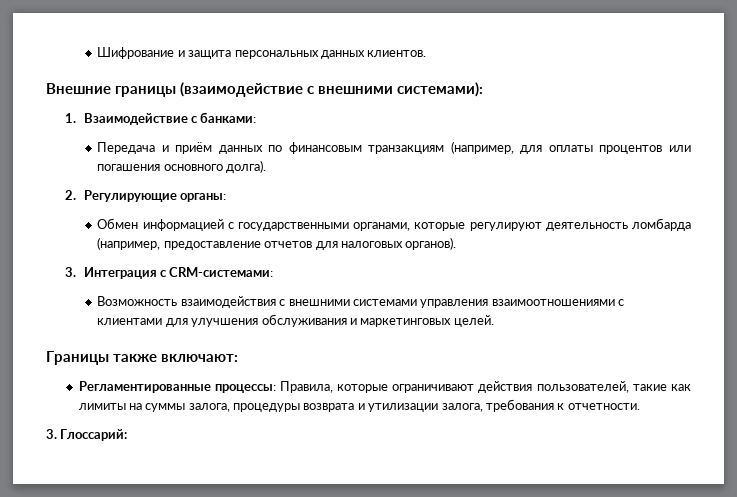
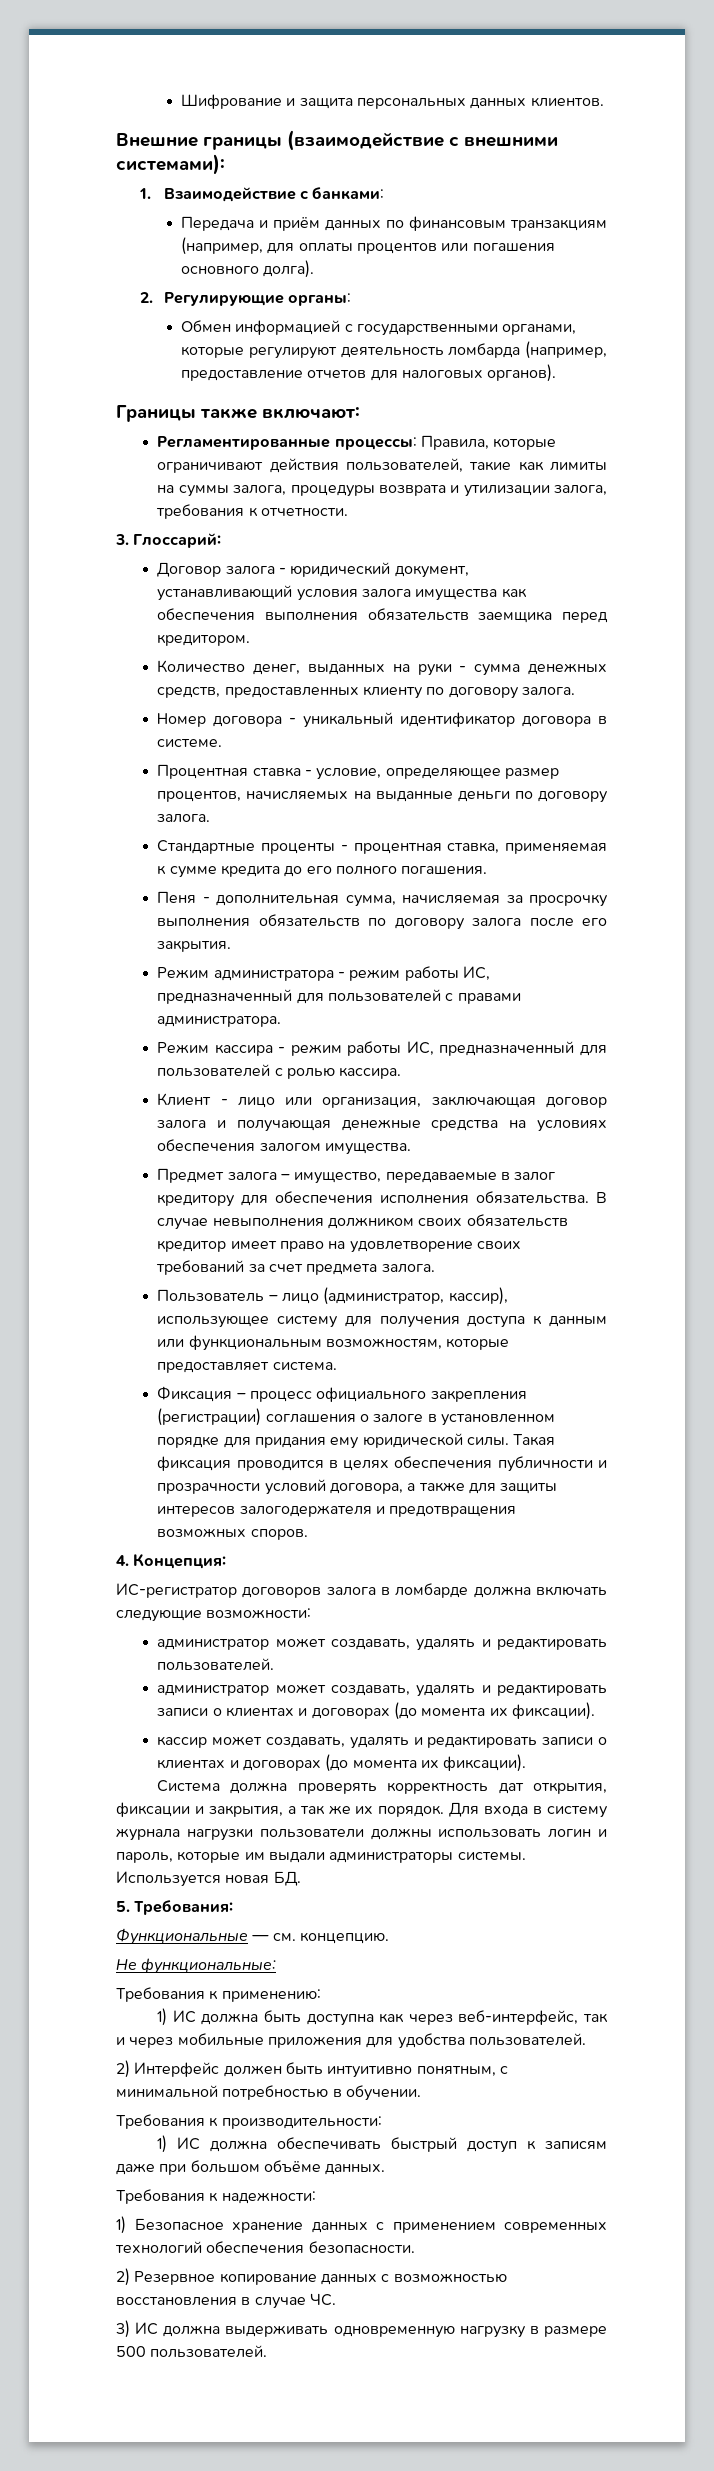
- 3. Интеграция с CRM-системами:
- Возможность взаимодействия с внешними системами управления взаимоотношениями с клиентами для улучшения обслуживания и маркетинговых целей.
+ Договор залога - юридический документ, устанавливающий условия залога имущества как обеспечения выполнения обязательств заемщика перед кредитором.
+ Количество денег, выданных на руки - сумма денежных средств, предоставленных клиенту по договору залога.
+ Номер договора - уникальный идентификатор договора в системе.
+ Процентная ставка - условие, определяющее размер процентов, начисляемых на выданные деньги по договору залога.
+ Стандартные проценты - процентная ставка, применяемая к сумме кредита до его полного погашения.
+ Пеня - дополнительная сумма, начисляемая за просрочку выполнения обязательств по договору залога после его закрытия.
+ Режим администратора - режим работы ИС, предназначенный для пользователей с правами администратора.
+ Режим кассира - режим работы ИС, предназначенный для пользователей с ролью кассира.
+ Клиент - лицо или организация, заключающая договор залога и получающая денежные средства на условиях обеспечения залогом имущества.
+ Предмет залога – имущество, передаваемые в залог кредитору для обеспечения исполнения обязательства. В случае невыполнения должником своих обязательств кредитор имеет право на удовлетворение своих требований за счет предмета залога.
+ Пользователь – лицо (администратор, кассир), использующее систему для получения доступа к данным или функциональным возможностям, которые предоставляет система.
+ Фиксация – процесс официального закрепления (регистрации) соглашения о залоге в установленном порядке для придания ему юридической силы. Такая фиксация проводится в целях обеспечения публичности и прозрачности условий договора, а также для защиты интересов залогодержателя и предотвращения возможных споров.
+ 4. Концепция:
+ ИС-регистратор договоров залога в ломбарде должна включать следующие возможности:
+ администратор может создавать, удалять и редактировать пользователей.
+ администратор может создавать, удалять и редактировать записи о клиентах и договорах (до момента их фиксации).
+ кассир может создавать, удалять и редактировать записи о клиентах и договорах (до момента их фиксации).
+ Система должна проверять корректность дат открытия, фиксации и закрытия, а так же их порядок. Для входа в систему журнала нагрузки пользователи должны использовать логин и пароль, которые им выдали администраторы системы. Используется новая БД.
+ 5. Требования:
+ Функциональные — см. концепцию.
+ Не функциональные:
+ Требования к применению:
+ 1) ИС должна быть доступна как через веб-интерфейс, так и через мобильные приложения для удобства пользователей.
+ 2) Интерфейс должен быть интуитивно понятным, с минимальной потребностью в обучении.
+ Требования к производительности:
+ 1) ИС должна обеспечивать быстрый доступ к записям даже при большом объёме данных.
+ Требования к надежности:
+ 1) Безопасное хранение данных с применением современных технологий обеспечения безопасности.
+ 2) Резервное копирование данных с возможностью восстановления в случае ЧС.
+ 3) ИС должна выдерживать одновременную нагрузку в размере 500 пользователей.

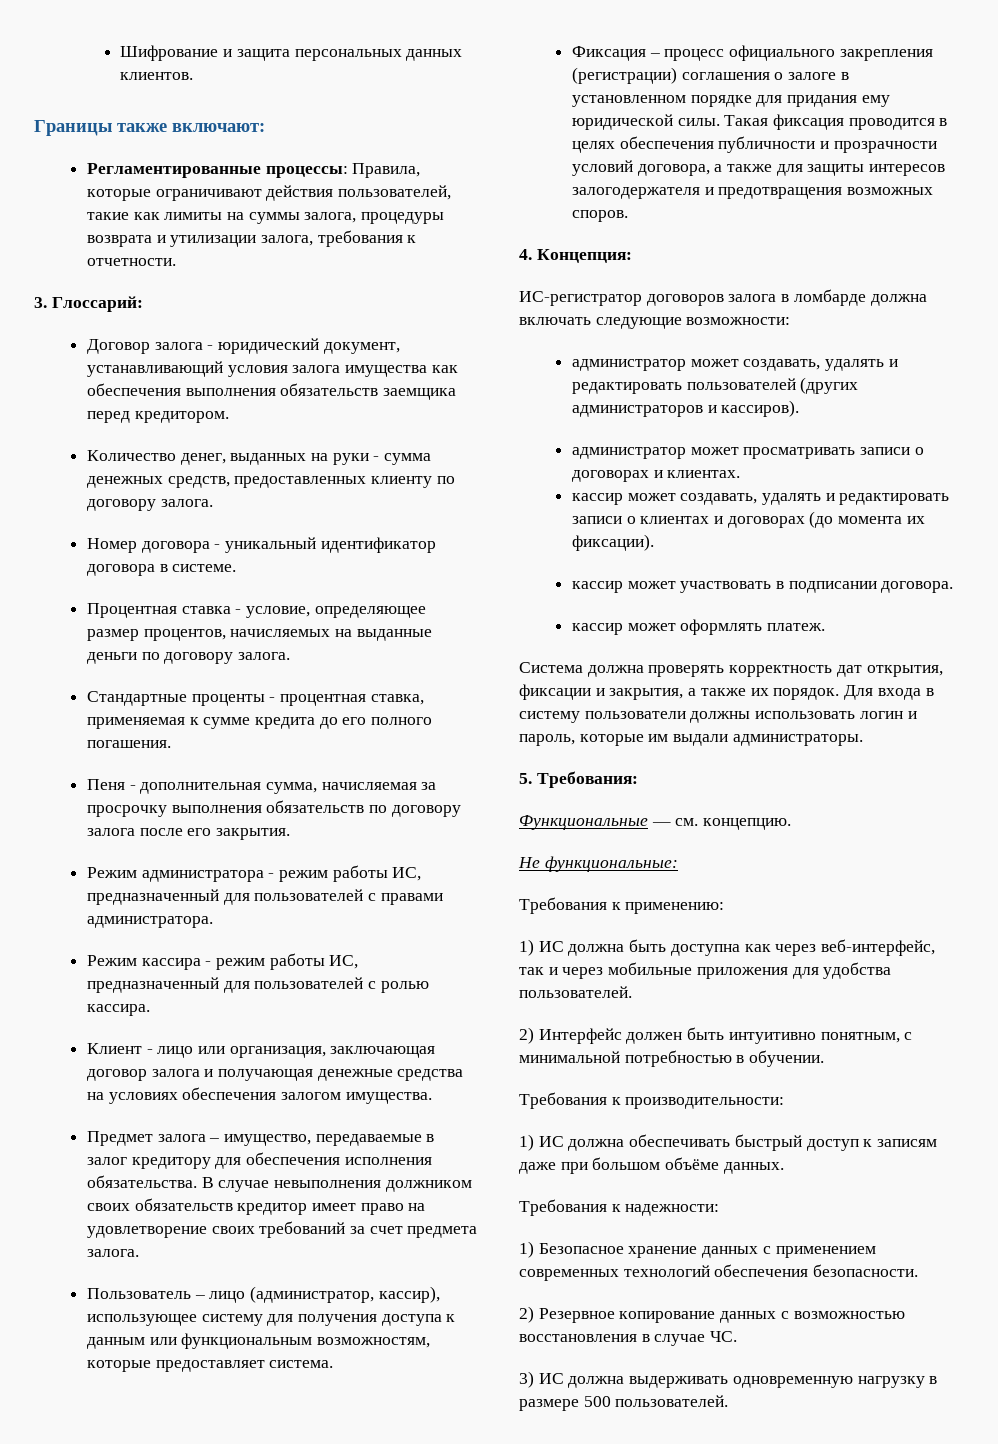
- Внешние границы (взаимодействие с внешними системами):
- 1. Взаимодействие с банками:
- Передача и приём данных по финансовым транзакциям (например, для оплаты процентов или погашения основного долга).
- 2. Регулирующие органы:
- Обмен информацией с государственными органами, которые регулируют деятельность ломбарда (например, предоставление отчетов для налоговых органов).
- администратор может создавать, удалять и редактировать пользователей.
- администратор может создавать, удалять и редактировать записи о клиентах и договорах (до момента их фиксации).
+ администратор может создавать, удалять и редактировать пользователей (других администраторов и кассиров).
+ администратор может просматривать записи о договорах и клиентах.
+ кассир может создавать, удалять и редактировать записи о клиентах и договорах (до момента их фиксации).
- кассир может создавать, удалять и редактировать записи о клиентах и договорах (до момента их фиксации).
+ кассир может участвовать в подписании договора.
+ кассир может оформлять платеж.
- Система должна проверять корректность дат открытия, фиксации и закрытия, а так же их порядок.
+ Система должна проверять корректность дат открытия, фиксации и закрытия, а также их порядок.
- Для входа в систему журнала нагрузки пользователи должны использовать логин и пароль, которые им выдали администраторы системы. Используется новая БД.
+ Для входа в систему пользователи должны использовать логин и пароль, которые им выдали администраторы.

